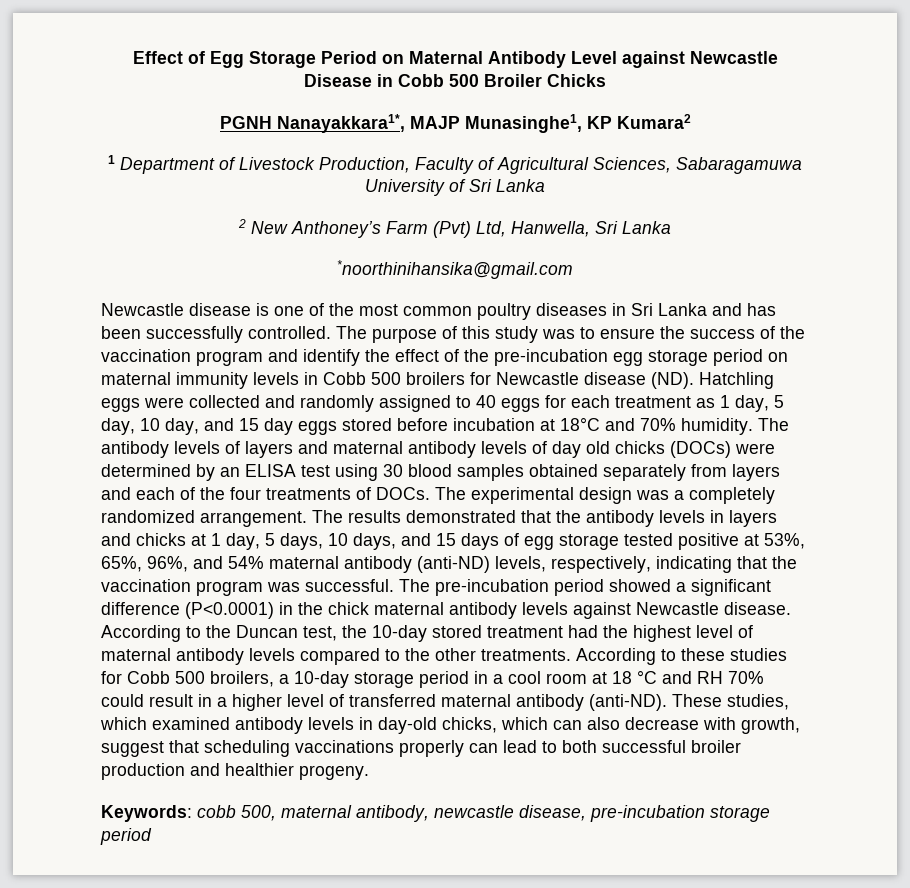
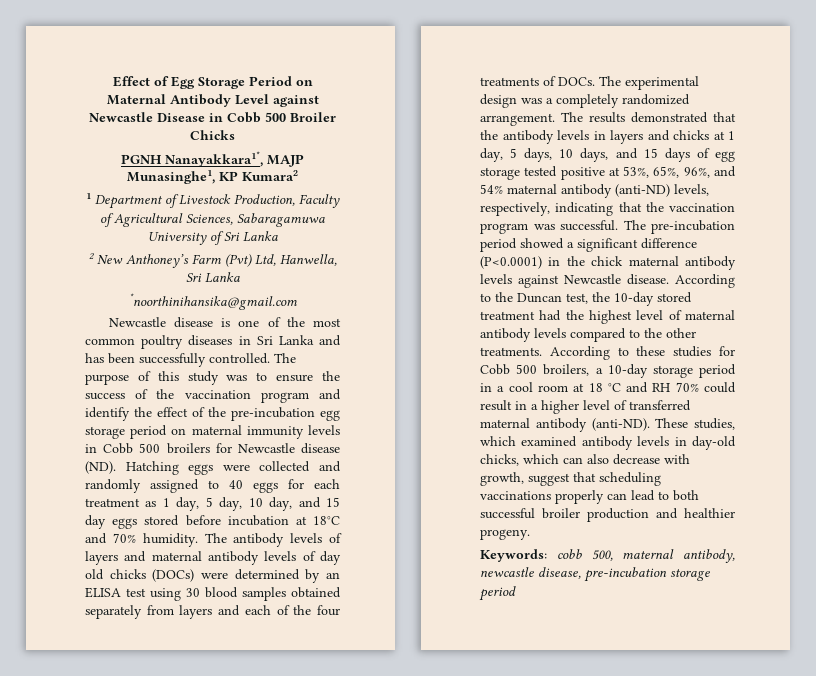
- The purpose of this study was to ensure the success of the vaccination program and identify the effect of the pre-incubation egg storage period on maternal immunity levels in Cobb 500 broilers for Newcastle disease (ND). Hatchling eggs were collected and randomly assigned to 40 eggs for each treatment as 1 day, 5 day, 10 day, and 15 day eggs stored before incubation at 18°C and 70% humidity.
+ The purpose of this study was to ensure the success of the vaccination program and identify the effect of the pre-incubation egg storage period on maternal immunity levels in Cobb 500 broilers for Newcastle disease (ND). Hatching eggs were collected and randomly assigned to 40 eggs for each treatment as 1 day, 5 day, 10 day, and 15 day eggs stored before incubation at 18°C and 70% humidity.

